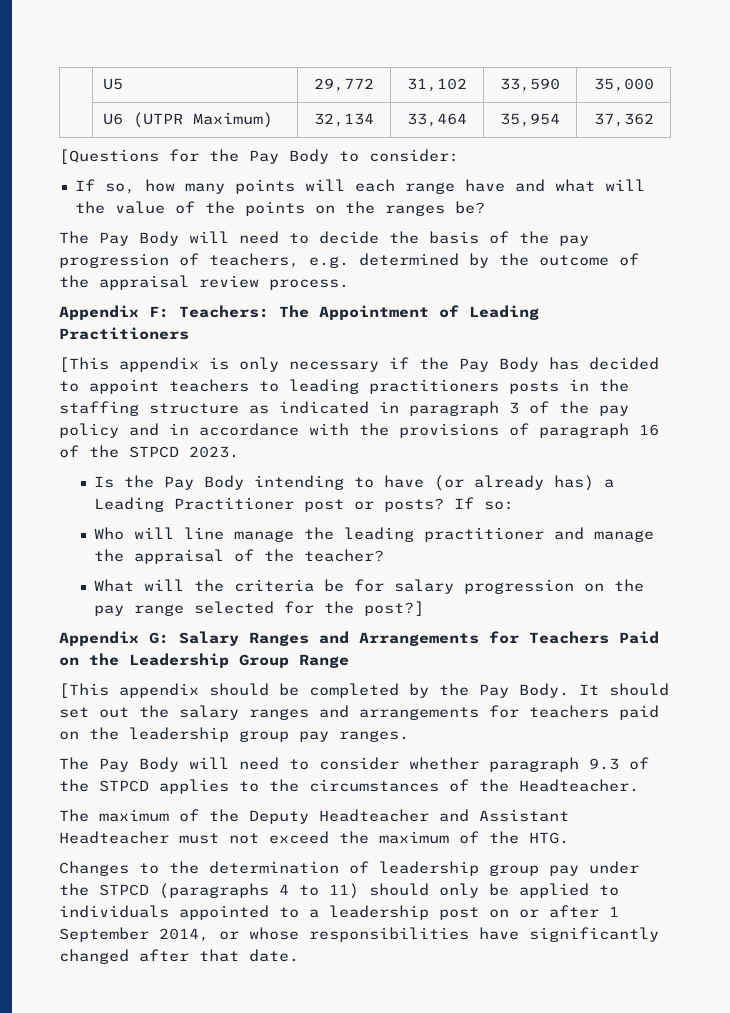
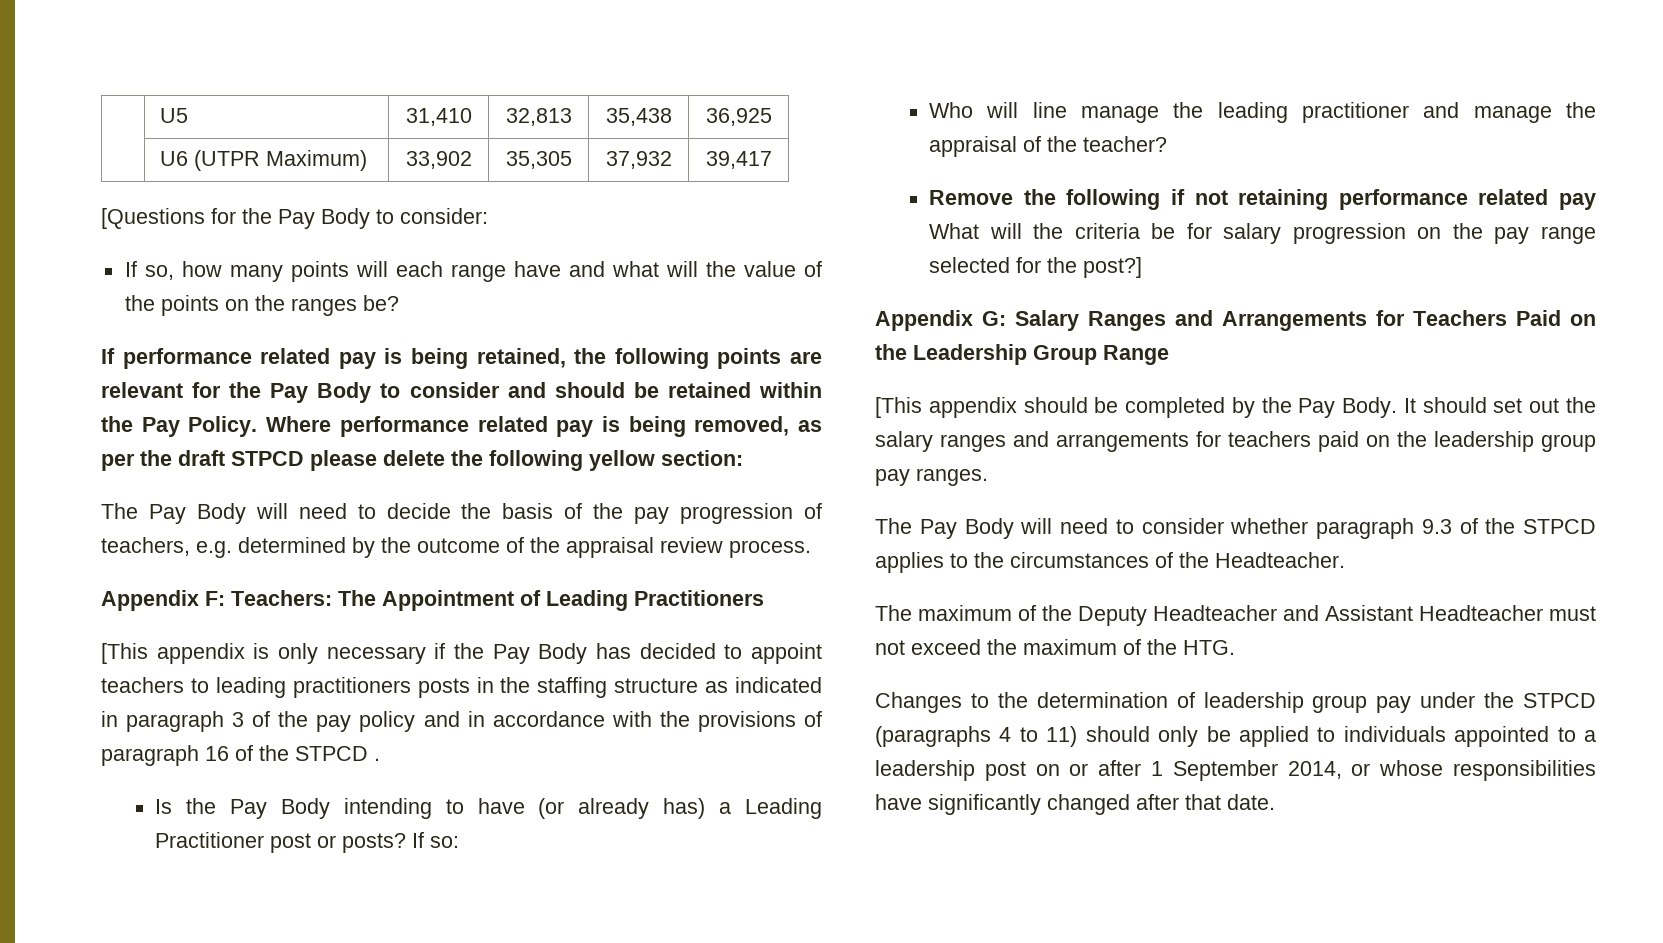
- | U5 | 29,772 | 31,102 | 33,590 | 35,000
+ | U5 | 31,410 | 32,813 | 35,438 | 36,925
- | U6 (UTPR Maximum) | 32,134 | 33,464 | 35,954 | 37,362
+ | U6 (UTPR Maximum) | 33,902 | 35,305 | 37,932 | 39,417
+ If performance related pay is being retained, the following points are relevant for the Pay Body to consider and should be retained within the Pay Policy. Where performance related pay is being removed, as per the draft STPCD please delete the following yellow section:
- [This appendix is only necessary if the Pay Body has decided to appoint teachers to leading practitioners posts in the staffing structure as indicated in paragraph 3 of the pay policy and in accordance with the provisions of paragraph 16 of the STPCD 2023.
+ [This appendix is only necessary if the Pay Body has decided to appoint teachers to leading practitioners posts in the staffing structure as indicated in paragraph 3 of the pay policy and in accordance with the provisions of paragraph 16 of the STPCD .
- What will the criteria be for salary progression on the pay range selected for the post?]
+ Remove the following if not retaining performance related pay What will the criteria be for salary progression on the pay range selected for the post?]

